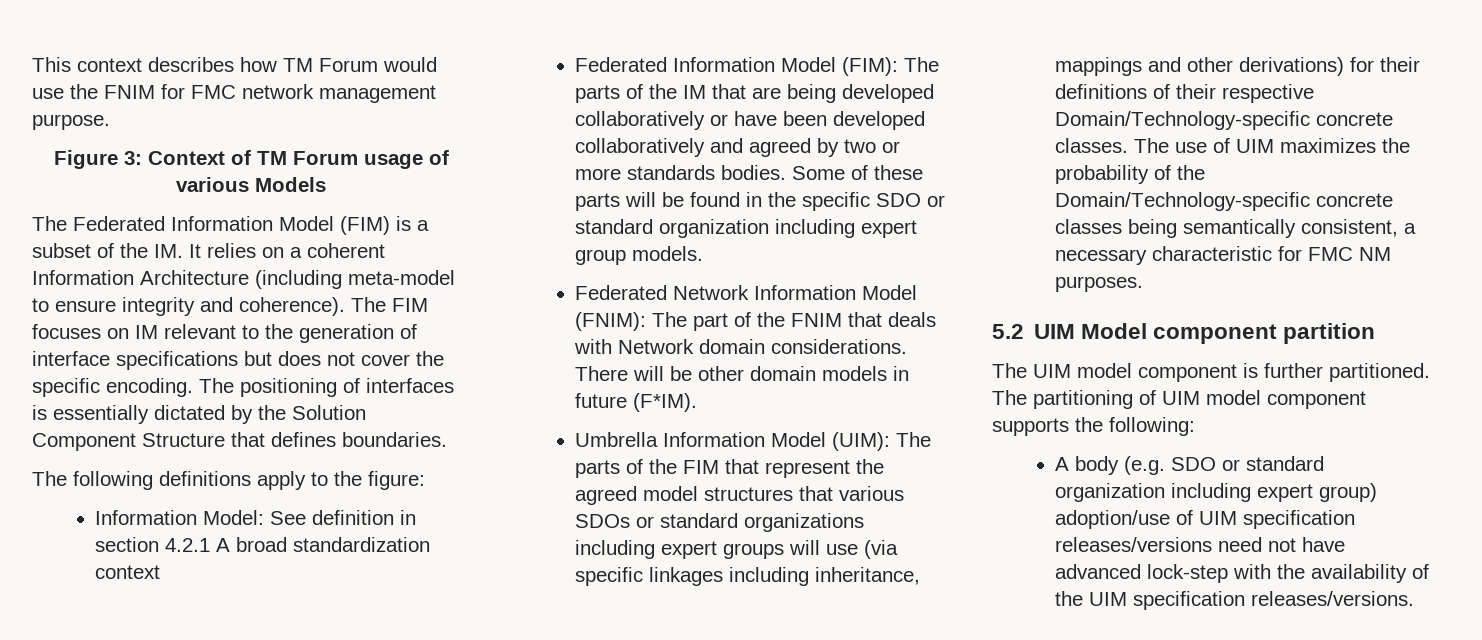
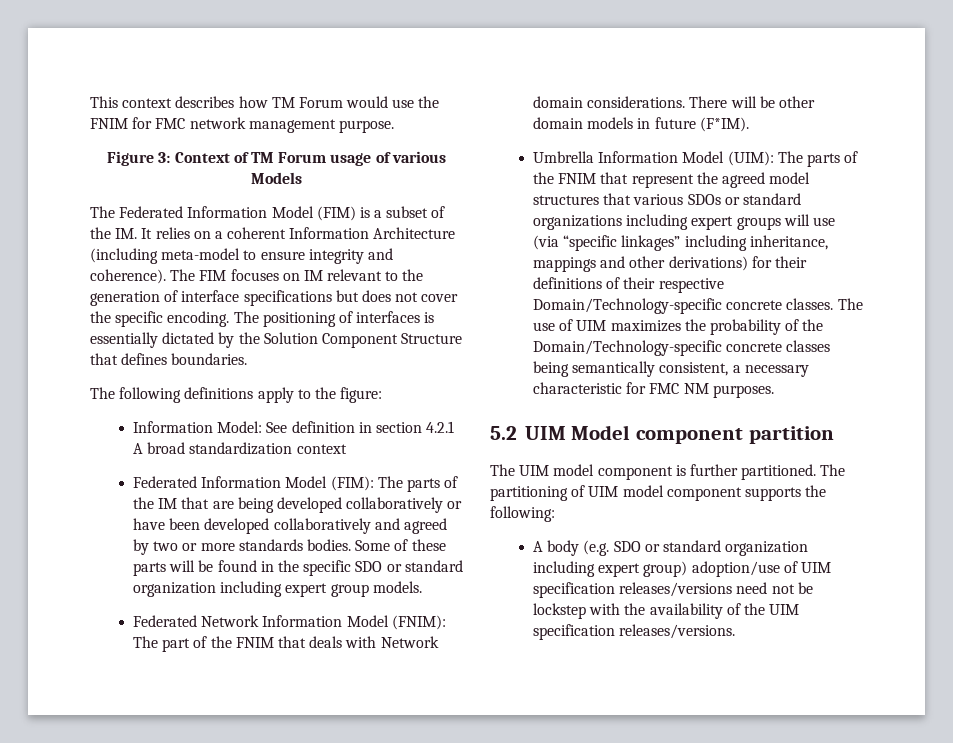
- Umbrella Information Model (UIM): The parts of the FIM that represent the agreed model structures that various SDOs or standard organizations including expert groups will use (via specific linkages including inheritance, mappings and other derivations) for their definitions of their respective Domain/Technology-specific concrete classes.
+ Umbrella Information Model (UIM): The parts of the FNIM that represent the agreed model structures that various SDOs or standard organizations including expert groups will use (via “specific linkages” including inheritance, mappings and other derivations) for their definitions of their respective Domain/Technology-specific concrete classes.
- A body (e.g. SDO or standard organization including expert group) adoption/use of UIM specification releases/versions need not have advanced lock-step with the availability of the UIM specification releases/versions.
+ A body (e.g. SDO or standard organization including expert group) adoption/use of UIM specification releases/versions need not be lockstep with the availability of the UIM specification releases/versions.

